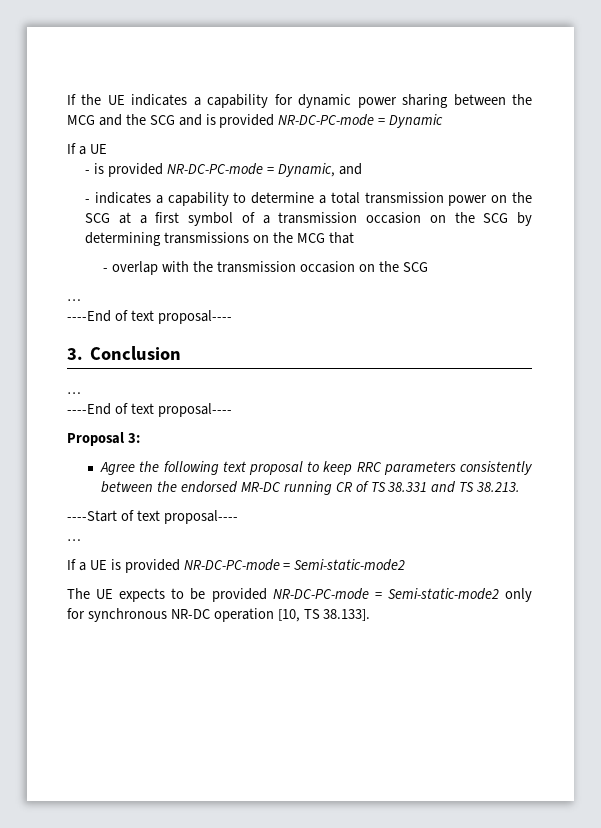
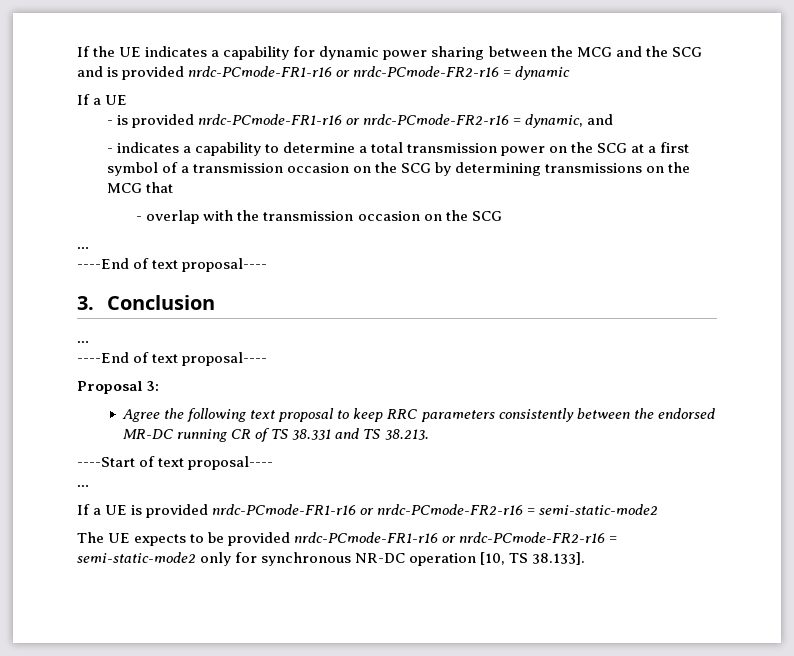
- If the UE indicates a capability for dynamic power sharing between the MCG and the SCG and is provided NR-DC-PC-mode = Dynamic
+ If the UE indicates a capability for dynamic power sharing between the MCG and the SCG and is provided nrdc-PCmode-FR1-r16 or nrdc-PCmode-FR2-r16 = dynamic
- - is provided NR-DC-PC-mode = Dynamic, and
+ - is provided nrdc-PCmode-FR1-r16 or nrdc-PCmode-FR2-r16 = dynamic, and
- If a UE is provided NR-DC-PC-mode = Semi-static-mode2
+ If a UE is provided nrdc-PCmode-FR1-r16 or nrdc-PCmode-FR2-r16 = semi-static-mode2
- The UE expects to be provided NR-DC-PC-mode = Semi-static-mode2 only for synchronous NR-DC operation [10, TS 38.133].
+ The UE expects to be provided nrdc-PCmode-FR1-r16 or nrdc-PCmode-FR2-r16 = semi-static-mode2 only for synchronous NR-DC operation [10, TS 38.133].

